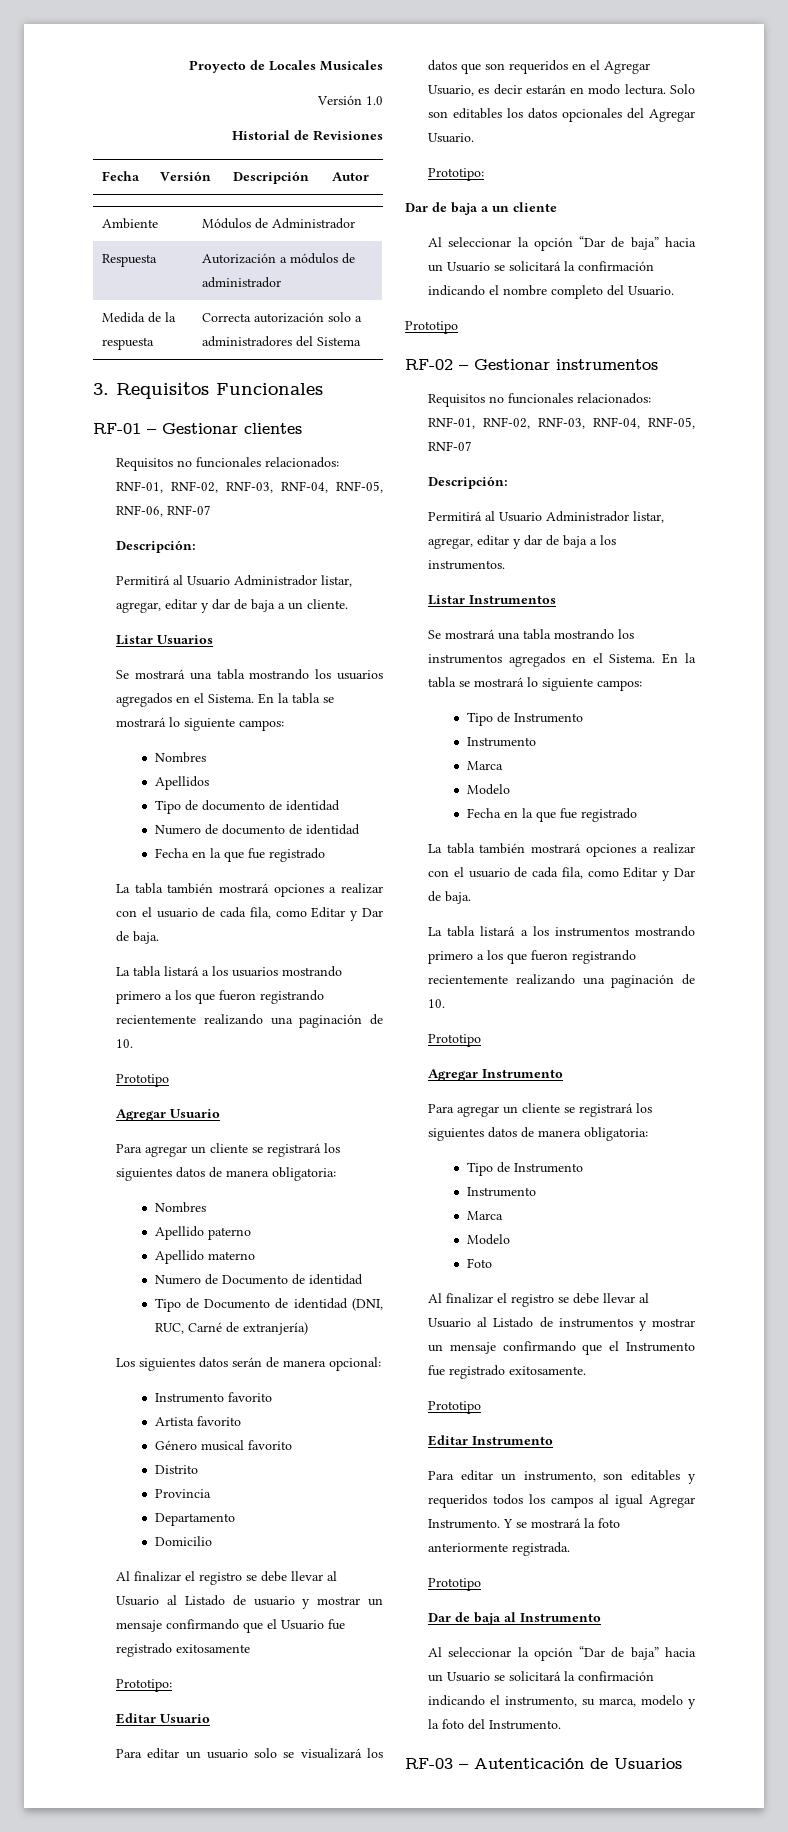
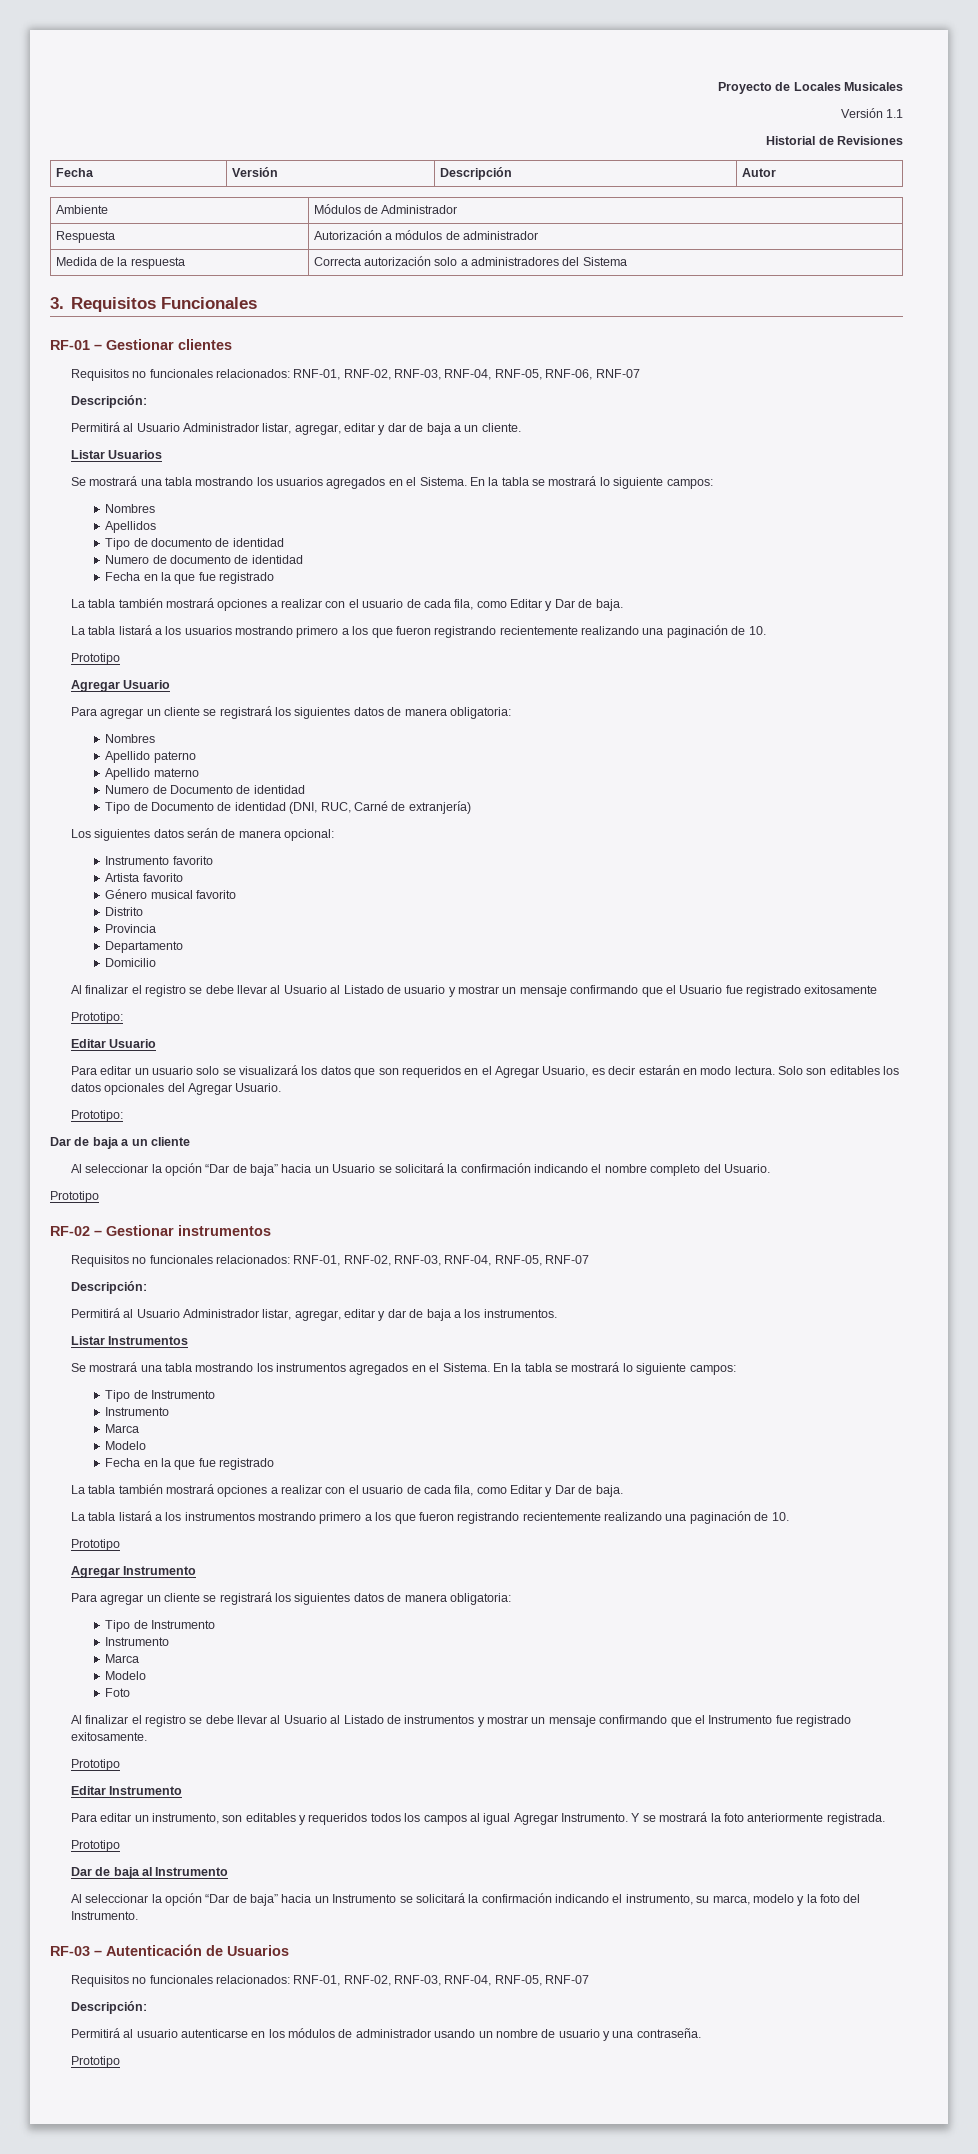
- Versión 1.0
+ Versión 1.1
- Al seleccionar la opción “Dar de baja” hacia un Usuario se solicitará la confirmación indicando el instrumento, su marca, modelo y la foto del Instrumento.
+ Al seleccionar la opción “Dar de baja” hacia un Instrumento se solicitará la confirmación indicando el instrumento, su marca, modelo y la foto del Instrumento.
  RF-03 – Autenticación de Usuarios
+ Requisitos no funcionales relacionados: RNF-01, RNF-02, RNF-03, RNF-04, RNF-05, RNF-07
+ Descripción:
+ Permitirá al usuario autenticarse en los módulos de administrador usando un nombre de usuario y una contraseña.
+ Prototipo

